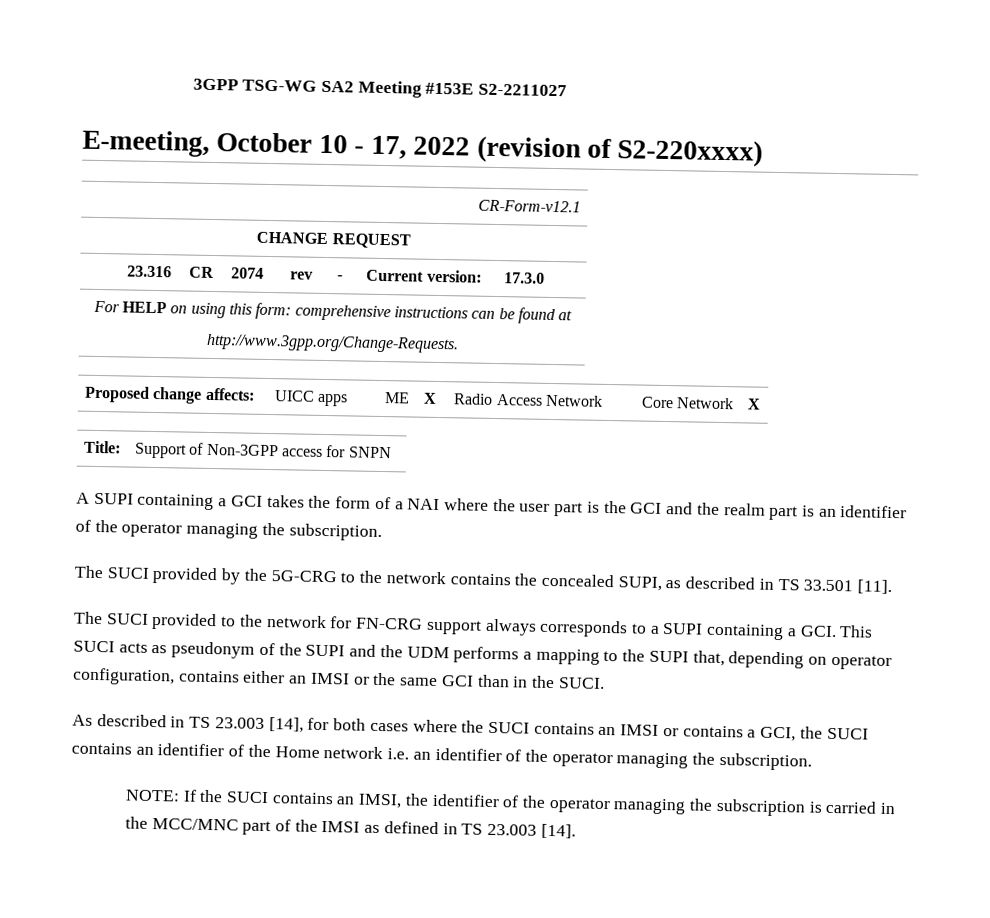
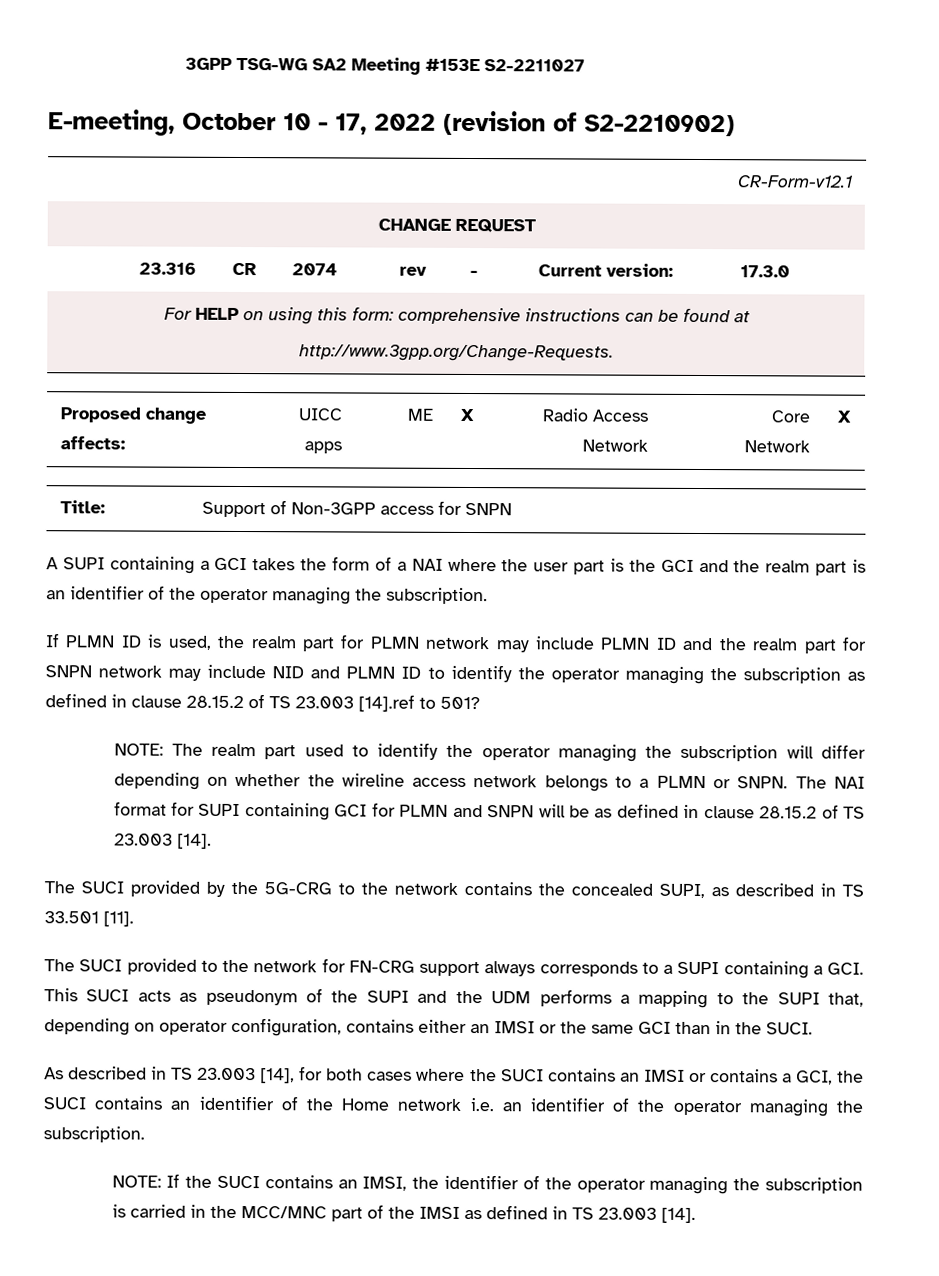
- E-meeting, October 10 - 17, 2022 (revision of S2-220xxxx)
+ E-meeting, October 10 - 17, 2022 (revision of S2-2210902)
+ If PLMN ID is used, the realm part for PLMN network may include PLMN ID and the realm part for SNPN network may include NID and PLMN ID to identify the operator managing the subscription as defined in clause 28.15.2 of TS 23.003 [14].ref to 501?
+ NOTE: The realm part used to identify the operator managing the subscription will differ depending on whether the wireline access network belongs to a PLMN or SNPN. The NAI format for SUPI containing GCI for PLMN and SNPN will be as defined in clause 28.15.2 of TS 23.003 [14].

